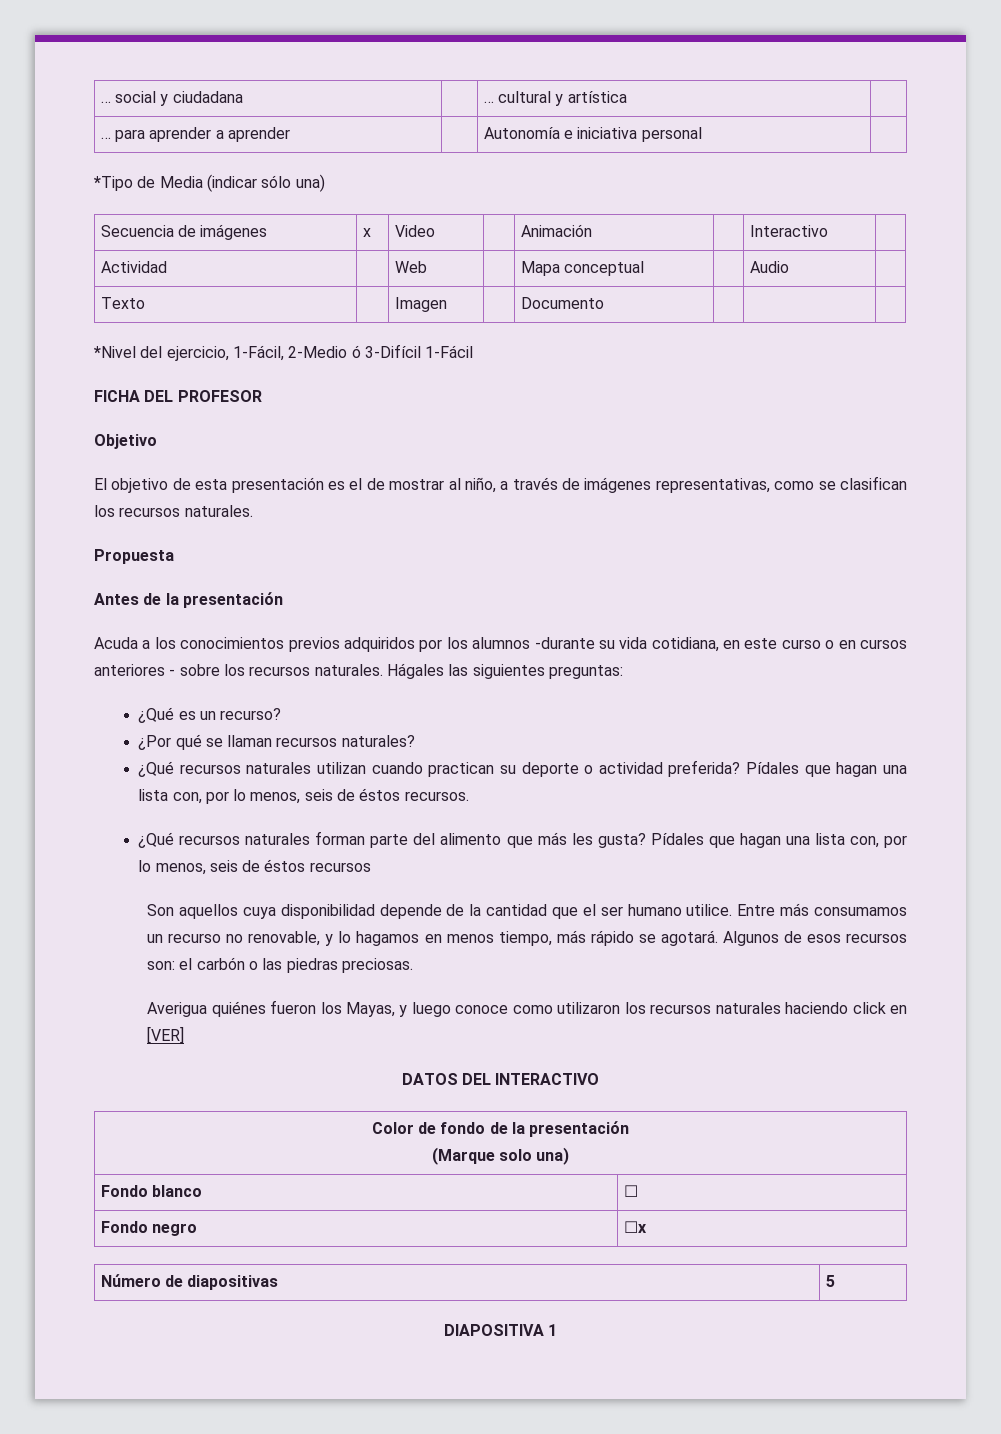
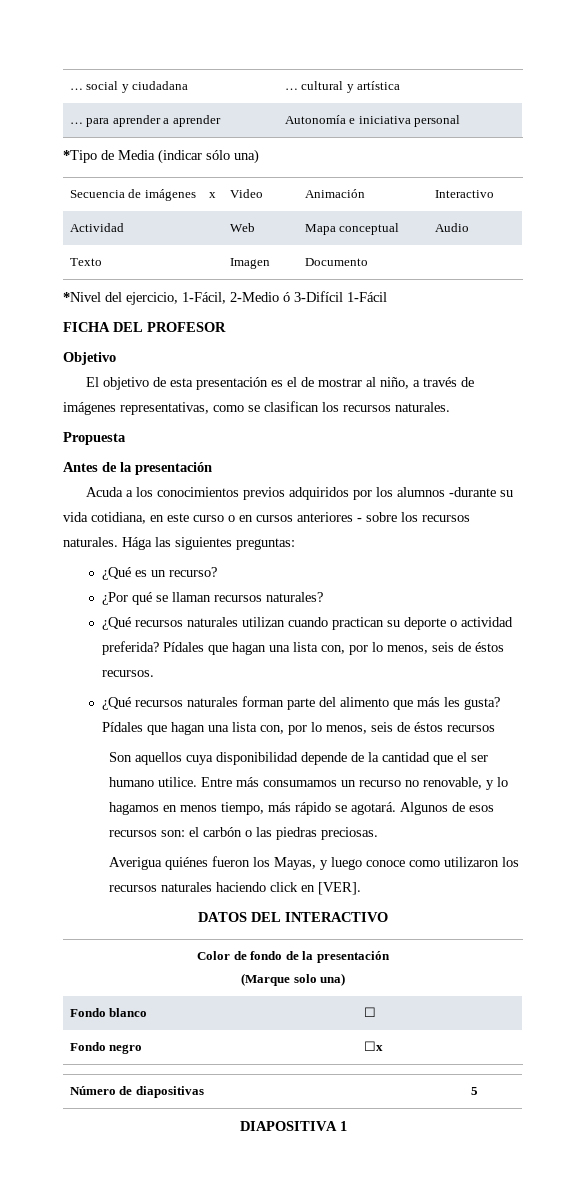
- Hágales las siguientes preguntas:
+ Hága las siguientes preguntas:
- Averigua quiénes fueron los Mayas, y luego conoce como utilizaron los recursos naturales haciendo click en [VER]
+ Averigua quiénes fueron los Mayas, y luego conoce como utilizaron los recursos naturales haciendo click en [VER].

